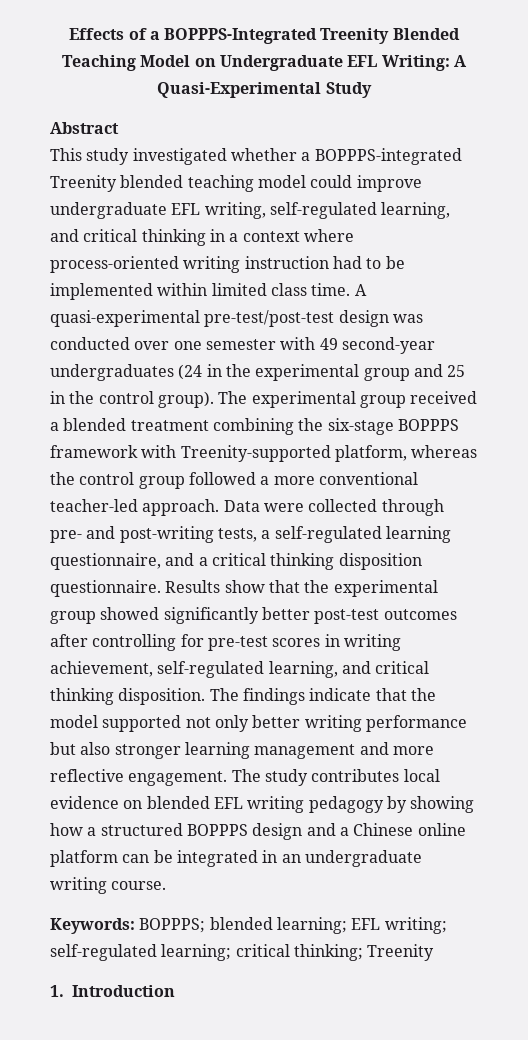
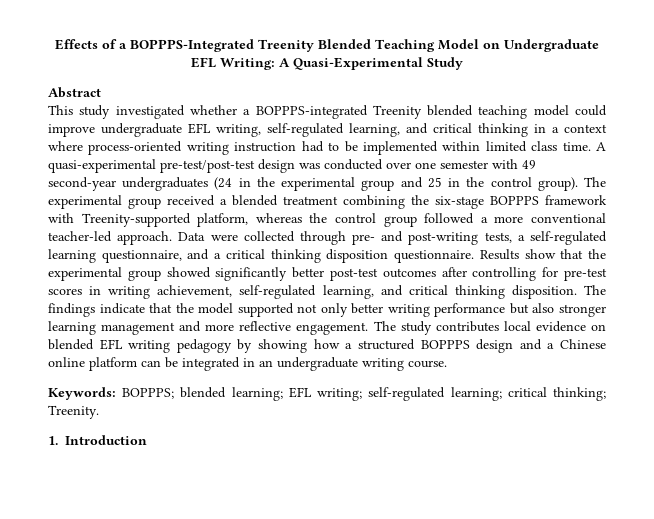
- Keywords: BOPPPS; blended learning; EFL writing; self-regulated learning; critical thinking; Treenity
+ Keywords: BOPPPS; blended learning; EFL writing; self-regulated learning; critical thinking; Treenity.

